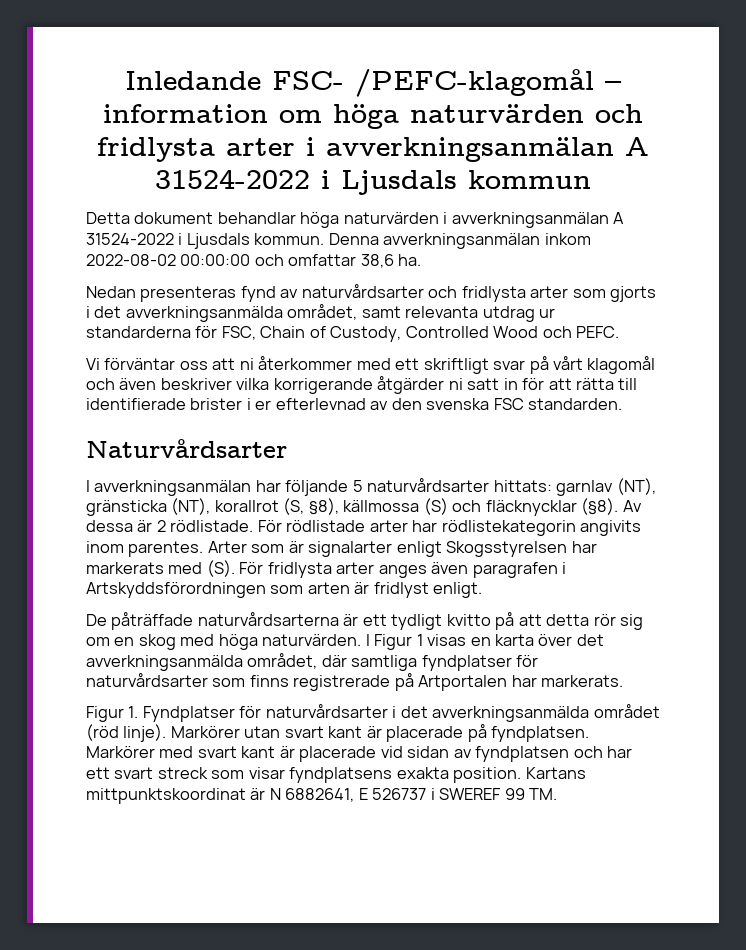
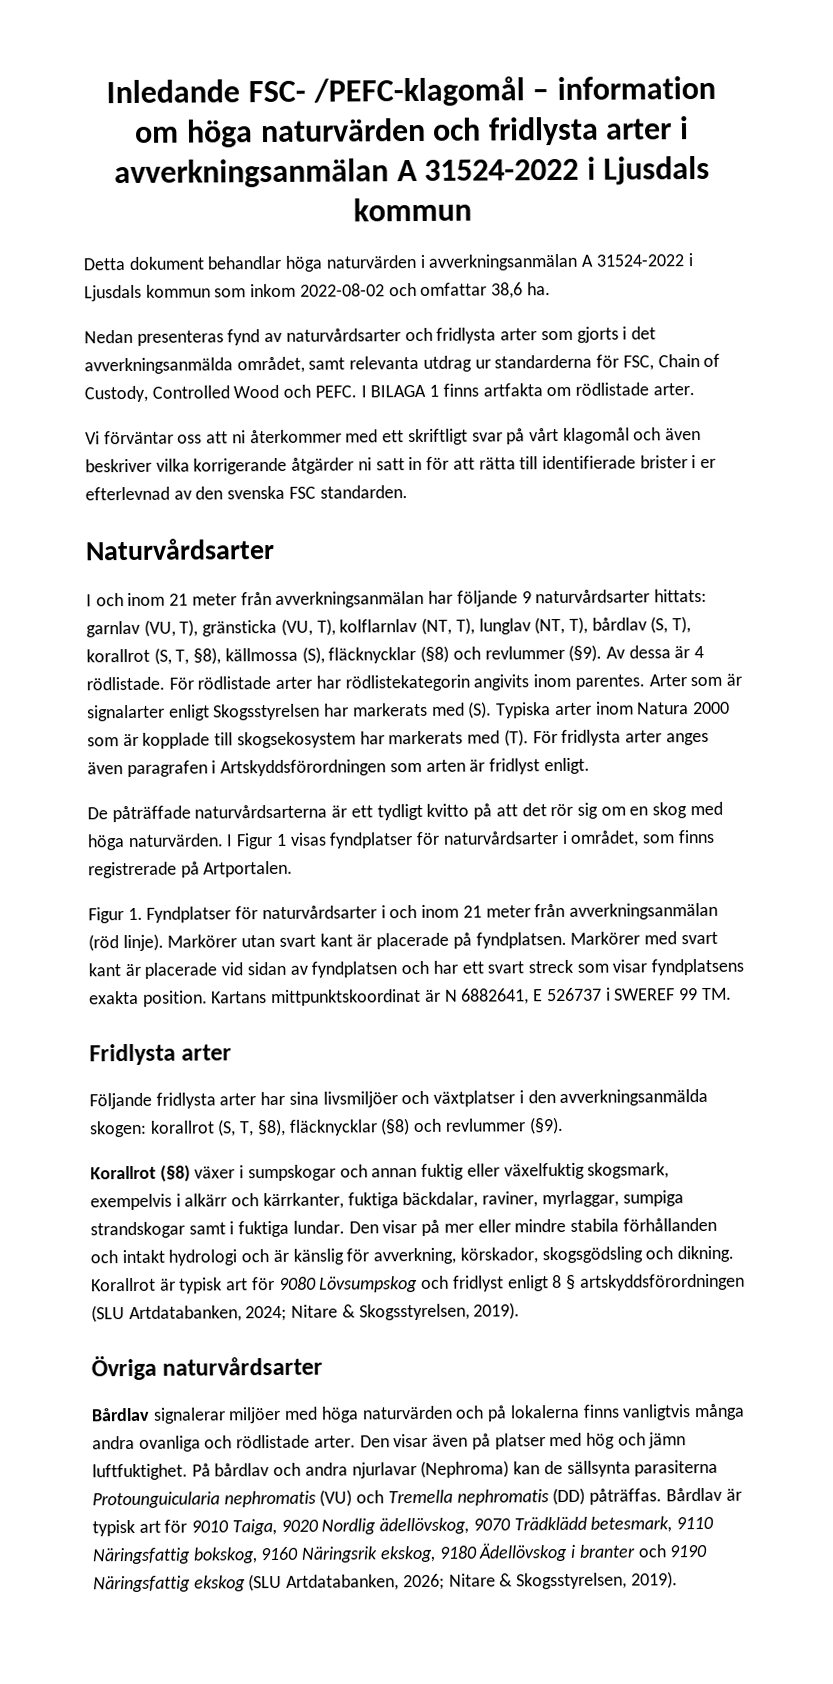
- Detta dokument behandlar höga naturvärden i avverkningsanmälan A 31524-2022 i Ljusdals kommun. Denna avverkningsanmälan inkom 2022-08-02 00:00:00 och omfattar 38,6 ha.
+ Detta dokument behandlar höga naturvärden i avverkningsanmälan A 31524-2022 i Ljusdals kommun som inkom 2022-08-02 och omfattar 38,6 ha.
+ I BILAGA 1 finns artfakta om rödlistade arter.
- I avverkningsanmälan har följande 5 naturvårdsarter hittats: garnlav (NT), gränsticka (NT), korallrot (S, §8), källmossa (S) och fläcknycklar (§8).
+ I och inom 21 meter från avverkningsanmälan har följande 9 naturvårdsarter hittats: garnlav (VU, T), gränsticka (VU, T), kolflarnlav (NT, T), lunglav (NT, T), bårdlav (S, T), korallrot (S, T, §8), källmossa (S), fläcknycklar (§8) och revlummer (§9).
- Av dessa är 2 rödlistade.
+ Av dessa är 4 rödlistade.
- Arter som är signalarter enligt Skogsstyrelsen har markerats med (S). För fridlysta arter anges även paragrafen i Artskyddsförordningen som arten är fridlyst enligt.
+ Arter som är signalarter enligt Skogsstyrelsen har markerats med (S). Typiska arter inom Natura 2000 som är kopplade till skogsekosystem har markerats med (T). För fridlysta arter anges även paragrafen i Artskyddsförordningen som arten är fridlyst enligt.
- De påträffade naturvårdsarterna är ett tydligt kvitto på att detta rör sig om en skog med höga naturvärden.
+ De påträffade naturvårdsarterna är ett tydligt kvitto på att det rör sig om en skog med höga naturvärden.
- I Figur 1 visas en karta över det avverkningsanmälda området, där samtliga fyndplatser för naturvårdsarter som finns registrerade på Artportalen har markerats.
+ I Figur 1 visas fyndplatser för naturvårdsarter i området, som finns registrerade på Artportalen.
- Figur 1. Fyndplatser för naturvårdsarter i det avverkningsanmälda området (röd linje).
+ Figur 1. Fyndplatser för naturvårdsarter i och inom 21 meter från avverkningsanmälan (röd linje).
+ Fridlysta arter
+ Följande fridlysta arter har sina livsmiljöer och växtplatser i den avverkningsanmälda skogen: korallrot (S, T, §8), fläcknycklar (§8) och revlummer (§9).
+ Korallrot (§8) växer i sumpskogar och annan fuktig eller växelfuktig skogsmark, exempelvis i alkärr och kärrkanter, fuktiga bäckdalar, raviner, myrlaggar, sumpiga strandskogar samt i fuktiga lundar. Den visar på mer eller mindre stabila förhållanden och intakt hydrologi och är känslig för avverkning, körskador, skogsgödsling och dikning. Korallrot är typisk art för 9080 Lövsumpskog och fridlyst enligt 8 § artskyddsförordningen (SLU Artdatabanken, 2024; Nitare & Skogsstyrelsen, 2019).
+ Övriga naturvårdsarter
+ Bårdlav signalerar miljöer med höga naturvärden och på lokalerna finns vanligtvis många andra ovanliga och rödlistade arter. Den visar även på platser med hög och jämn luftfuktighet. På bårdlav och andra njurlavar (Nephroma) kan de sällsynta parasiterna Protounguicularia nephromatis (VU) och Tremella nephromatis (DD) påträffas. Bårdlav är typisk art för 9010 Taiga, 9020 Nordlig ädellövskog, 9070 Trädklädd betesmark, 9110 Näringsfattig bokskog, 9160 Näringsrik ekskog, 9180 Ädellövskog i branter och 9190 Näringsfattig ekskog (SLU Artdatabanken, 2026; Nitare & Skogsstyrelsen, 2019).

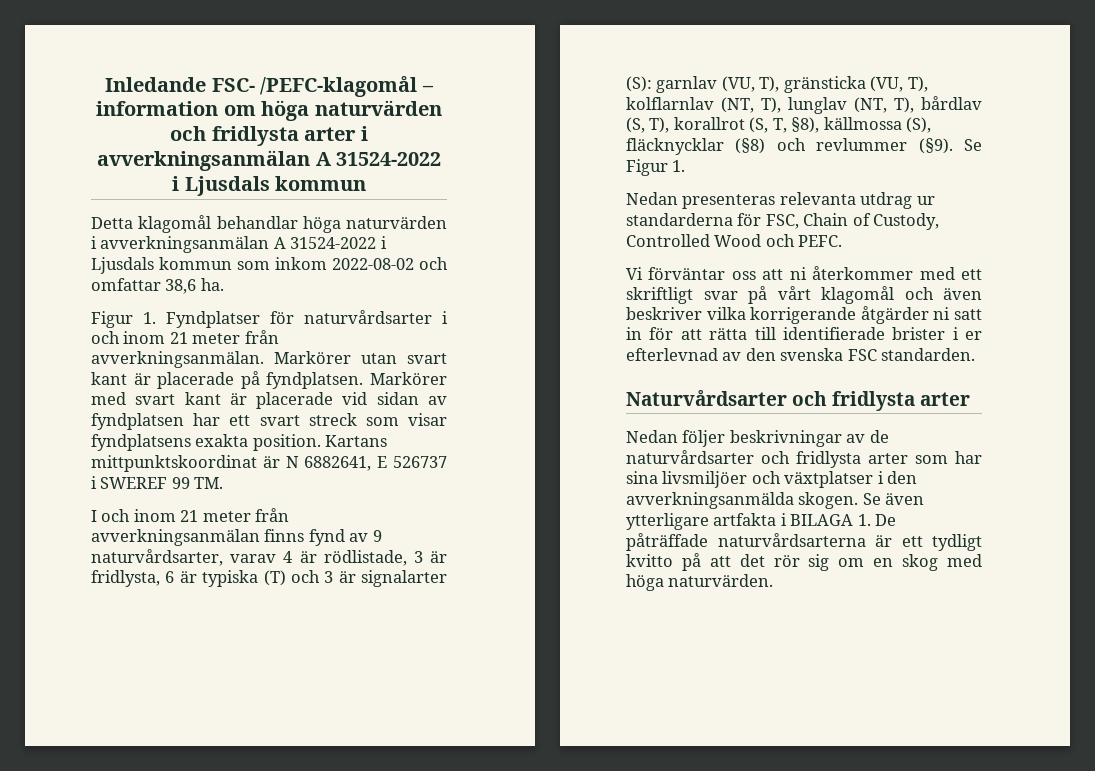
- Detta dokument behandlar höga naturvärden i avverkningsanmälan A 31524-2022 i Ljusdals kommun som inkom 2022-08-02 och omfattar 38,6 ha.
+ Detta klagomål behandlar höga naturvärden i avverkningsanmälan A 31524-2022 i Ljusdals kommun som inkom 2022-08-02 och omfattar 38,6 ha.
- Nedan presenteras fynd av naturvårdsarter och fridlysta arter som gjorts i det avverkningsanmälda området, samt relevanta utdrag ur standarderna för FSC, Chain of Custody, Controlled Wood och PEFC. I BILAGA 1 finns artfakta om rödlistade arter.
+ Figur 1. Fyndplatser för naturvårdsarter i och inom 21 meter från avverkningsanmälan. Markörer utan svart kant är placerade på fyndplatsen. Markörer med svart kant är placerade vid sidan av fyndplatsen har ett svart streck som visar fyndplatsens exakta position. Kartans mittpunktskoordinat är N 6882641, E 526737 i SWEREF 99 TM.
+ I och inom 21 meter från avverkningsanmälan finns fynd av 9 naturvårdsarter, varav 4 är rödlistade, 3 är fridlysta, 6 är typiska (T) och 3 är signalarter (S): garnlav (VU, T), gränsticka (VU, T), kolflarnlav (NT, T), lunglav (NT, T), bårdlav (S, T), korallrot (S, T, §8), källmossa (S), fläcknycklar (§8) och revlummer (§9). Se Figur 1.
+ Nedan presenteras relevanta utdrag ur standarderna för FSC, Chain of Custody, Controlled Wood och PEFC.
- Naturvårdsarter
- I och inom 21 meter från avverkningsanmälan har följande 9 naturvårdsarter hittats: garnlav (VU, T), gränsticka (VU, T), kolflarnlav (NT, T), lunglav (NT, T), bårdlav (S, T), korallrot (S, T, §8), källmossa (S), fläcknycklar (§8) och revlummer (§9). Av dessa är 4 rödlistade. För rödlistade arter har rödlistekategorin angivits inom parentes. Arter som är signalarter enligt Skogsstyrelsen har markerats med (S). Typiska arter inom Natura 2000 som är kopplade till skogsekosystem har markerats med (T). För fridlysta arter anges även paragrafen i Artskyddsförordningen som arten är fridlyst enligt.
- De påträffade naturvårdsarterna är ett tydligt kvitto på att det rör sig om en skog med höga naturvärden. I Figur 1 visas fyndplatser för naturvårdsarter i området, som finns registrerade på Artportalen.
- Figur 1. Fyndplatser för naturvårdsarter i och inom 21 meter från avverkningsanmälan (röd linje). Markörer utan svart kant är placerade på fyndplatsen. Markörer med svart kant är placerade vid sidan av fyndplatsen och har ett svart streck som visar fyndplatsens exakta position. Kartans mittpunktskoordinat är N 6882641, E 526737 i SWEREF 99 TM.
- Fridlysta arter
- Följande fridlysta arter har sina livsmiljöer och växtplatser i den avverkningsanmälda skogen: korallrot (S, T, §8), fläcknycklar (§8) och revlummer (§9).
- Korallrot (§8) växer i sumpskogar och annan fuktig eller växelfuktig skogsmark, exempelvis i alkärr och kärrkanter, fuktiga bäckdalar, raviner, myrlaggar, sumpiga strandskogar samt i fuktiga lundar. Den visar på mer eller mindre stabila förhållanden och intakt hydrologi och är känslig för avverkning, körskador, skogsgödsling och dikning. Korallrot är typisk art för 9080 Lövsumpskog och fridlyst enligt 8 § artskyddsförordningen (SLU Artdatabanken, 2024; Nitare & Skogsstyrelsen, 2019).
- Övriga naturvårdsarter
- Bårdlav signalerar miljöer med höga naturvärden och på lokalerna finns vanligtvis många andra ovanliga och rödlistade arter. Den visar även på platser med hög och jämn luftfuktighet. På bårdlav och andra njurlavar (Nephroma) kan de sällsynta parasiterna Protounguicularia nephromatis (VU) och Tremella nephromatis (DD) påträffas. Bårdlav är typisk art för 9010 Taiga, 9020 Nordlig ädellövskog, 9070 Trädklädd betesmark, 9110 Näringsfattig bokskog, 9160 Näringsrik ekskog, 9180 Ädellövskog i branter och 9190 Näringsfattig ekskog (SLU Artdatabanken, 2026; Nitare & Skogsstyrelsen, 2019).
+ Naturvårdsarter och fridlysta arter
+ Nedan följer beskrivningar av de naturvårdsarter och fridlysta arter som har sina livsmiljöer och växtplatser i den avverkningsanmälda skogen. Se även ytterligare artfakta i BILAGA 1. De påträffade naturvårdsarterna är ett tydligt kvitto på att det rör sig om en skog med höga naturvärden.

